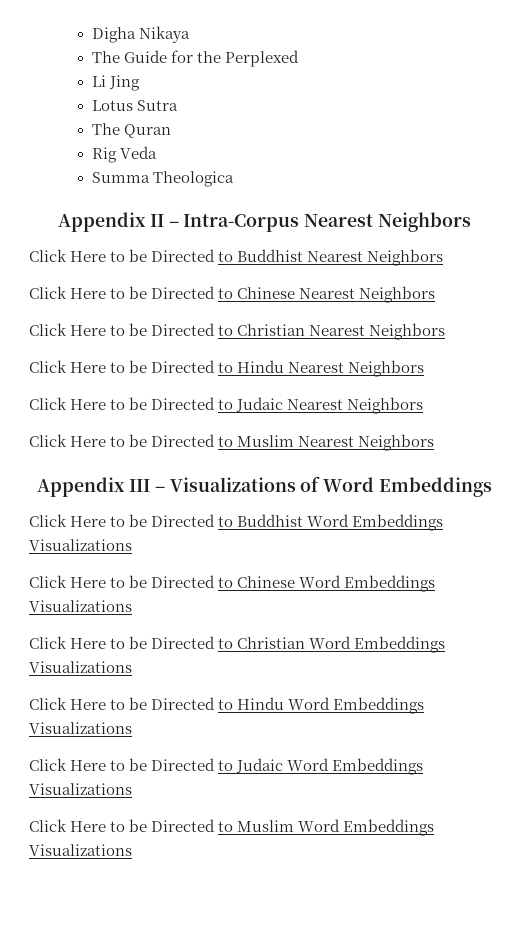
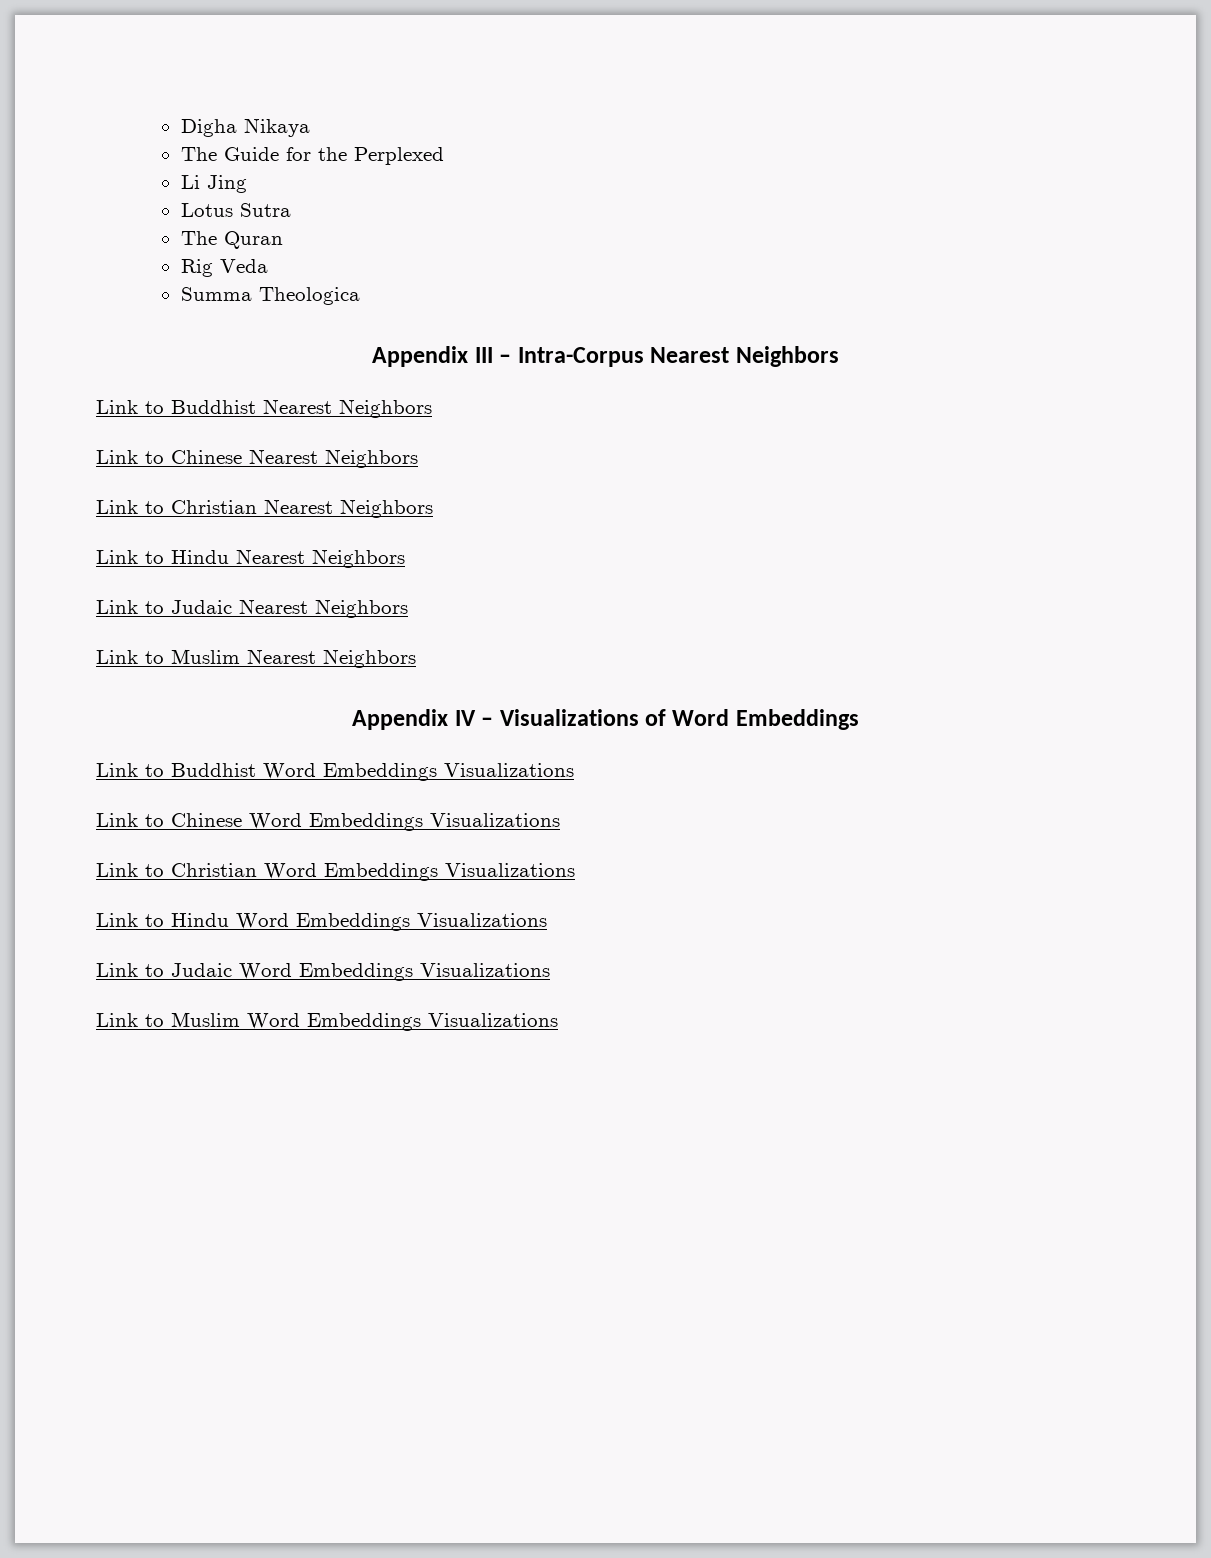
- Appendix II – Intra-Corpus Nearest Neighbors
+ Appendix III – Intra-Corpus Nearest Neighbors
- Click Here to be Directed to Buddhist Nearest Neighbors
+ Link to Buddhist Nearest Neighbors
- Click Here to be Directed to Chinese Nearest Neighbors
+ Link to Chinese Nearest Neighbors
- Click Here to be Directed to Christian Nearest Neighbors
+ Link to Christian Nearest Neighbors
- Click Here to be Directed to Hindu Nearest Neighbors
+ Link to Hindu Nearest Neighbors
- Click Here to be Directed to Judaic Nearest Neighbors
+ Link to Judaic Nearest Neighbors
- Click Here to be Directed to Muslim Nearest Neighbors
+ Link to Muslim Nearest Neighbors
- Appendix III – Visualizations of Word Embeddings
+ Appendix IV – Visualizations of Word Embeddings
- Click Here to be Directed to Buddhist Word Embeddings Visualizations
+ Link to Buddhist Word Embeddings Visualizations
- Click Here to be Directed to Chinese Word Embeddings Visualizations
+ Link to Chinese Word Embeddings Visualizations
- Click Here to be Directed to Christian Word Embeddings Visualizations
+ Link to Christian Word Embeddings Visualizations
- Click Here to be Directed to Hindu Word Embeddings Visualizations
+ Link to Hindu Word Embeddings Visualizations
- Click Here to be Directed to Judaic Word Embeddings Visualizations
+ Link to Judaic Word Embeddings Visualizations
- Click Here to be Directed to Muslim Word Embeddings Visualizations
+ Link to Muslim Word Embeddings Visualizations

